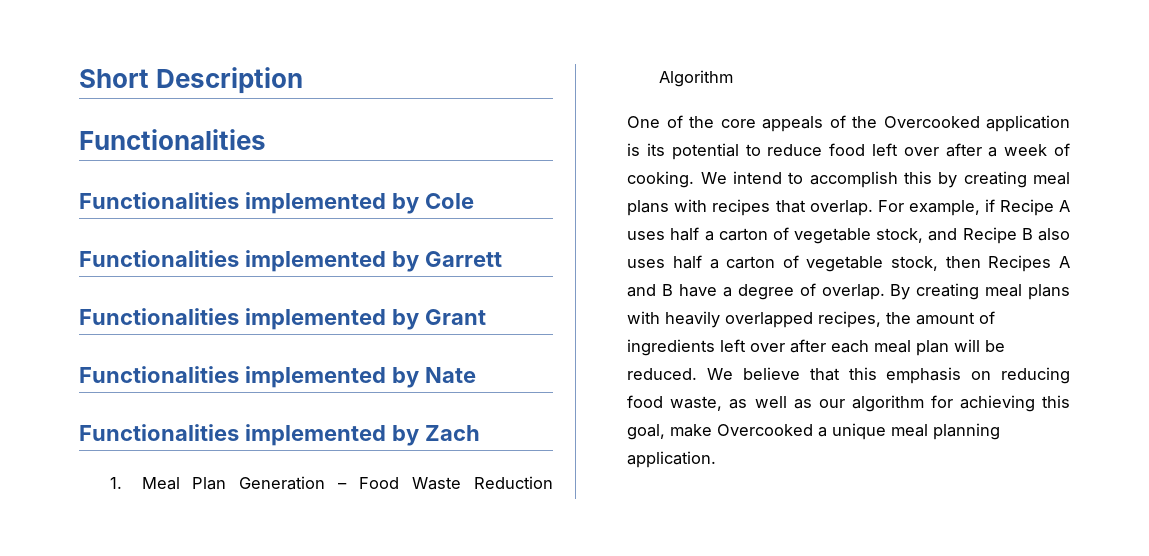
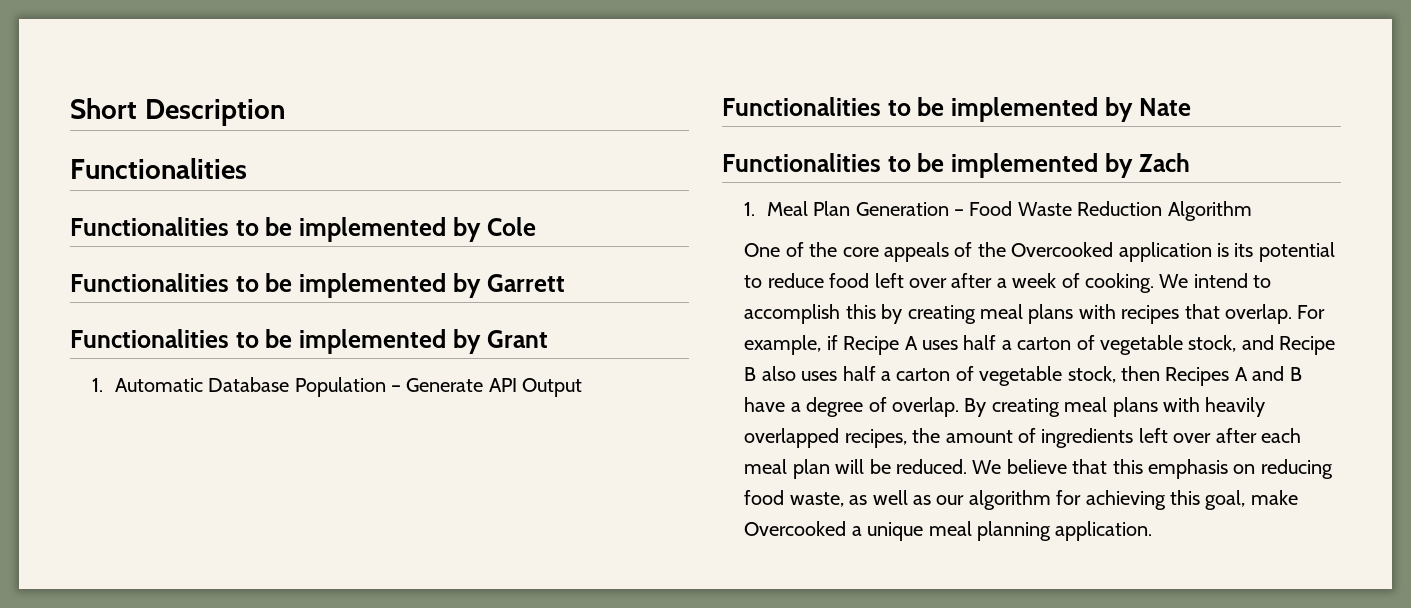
- Functionalities implemented by Cole
+ Functionalities to be implemented by Cole
- Functionalities implemented by Garrett
+ Functionalities to be implemented by Garrett
- Functionalities implemented by Grant
+ Functionalities to be implemented by Grant
- Functionalities implemented by Nate
+ 1. Automatic Database Population – Generate API Output
+ Functionalities to be implemented by Nate
- Functionalities implemented by Zach
+ Functionalities to be implemented by Zach

